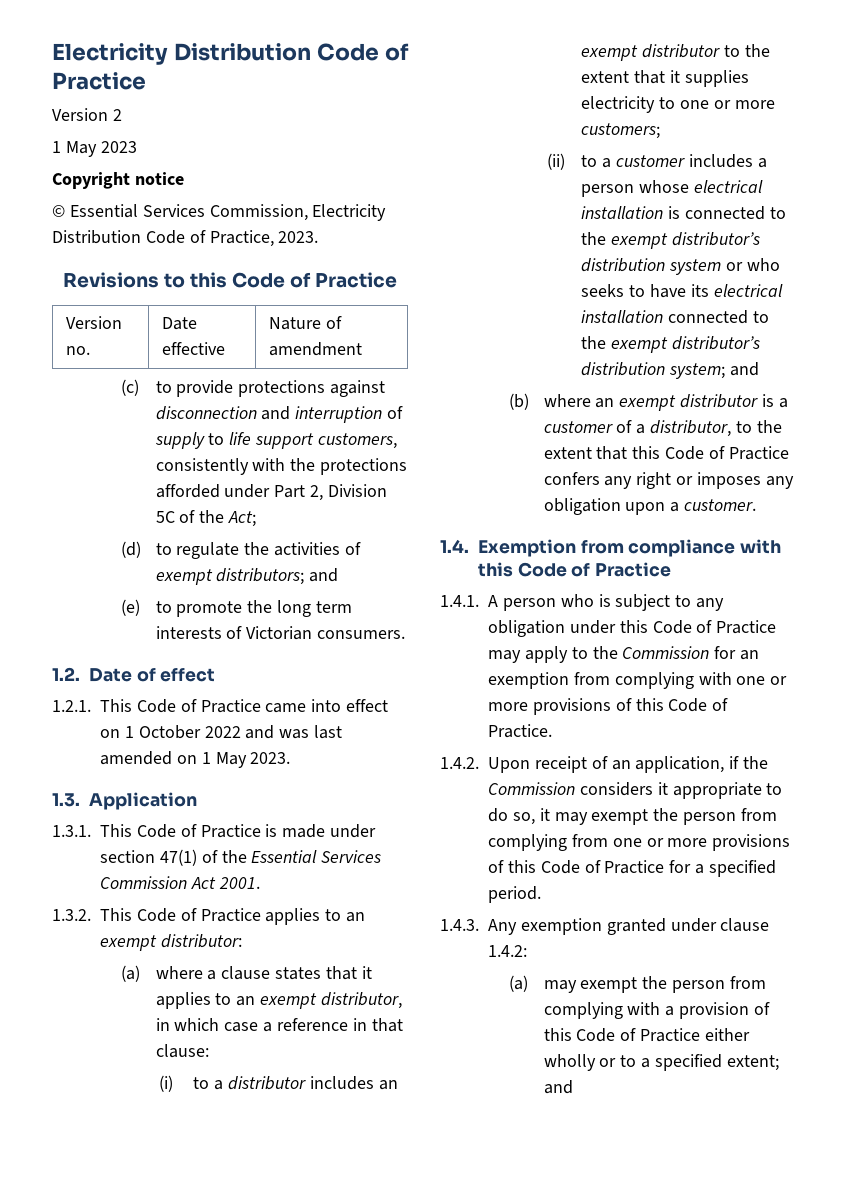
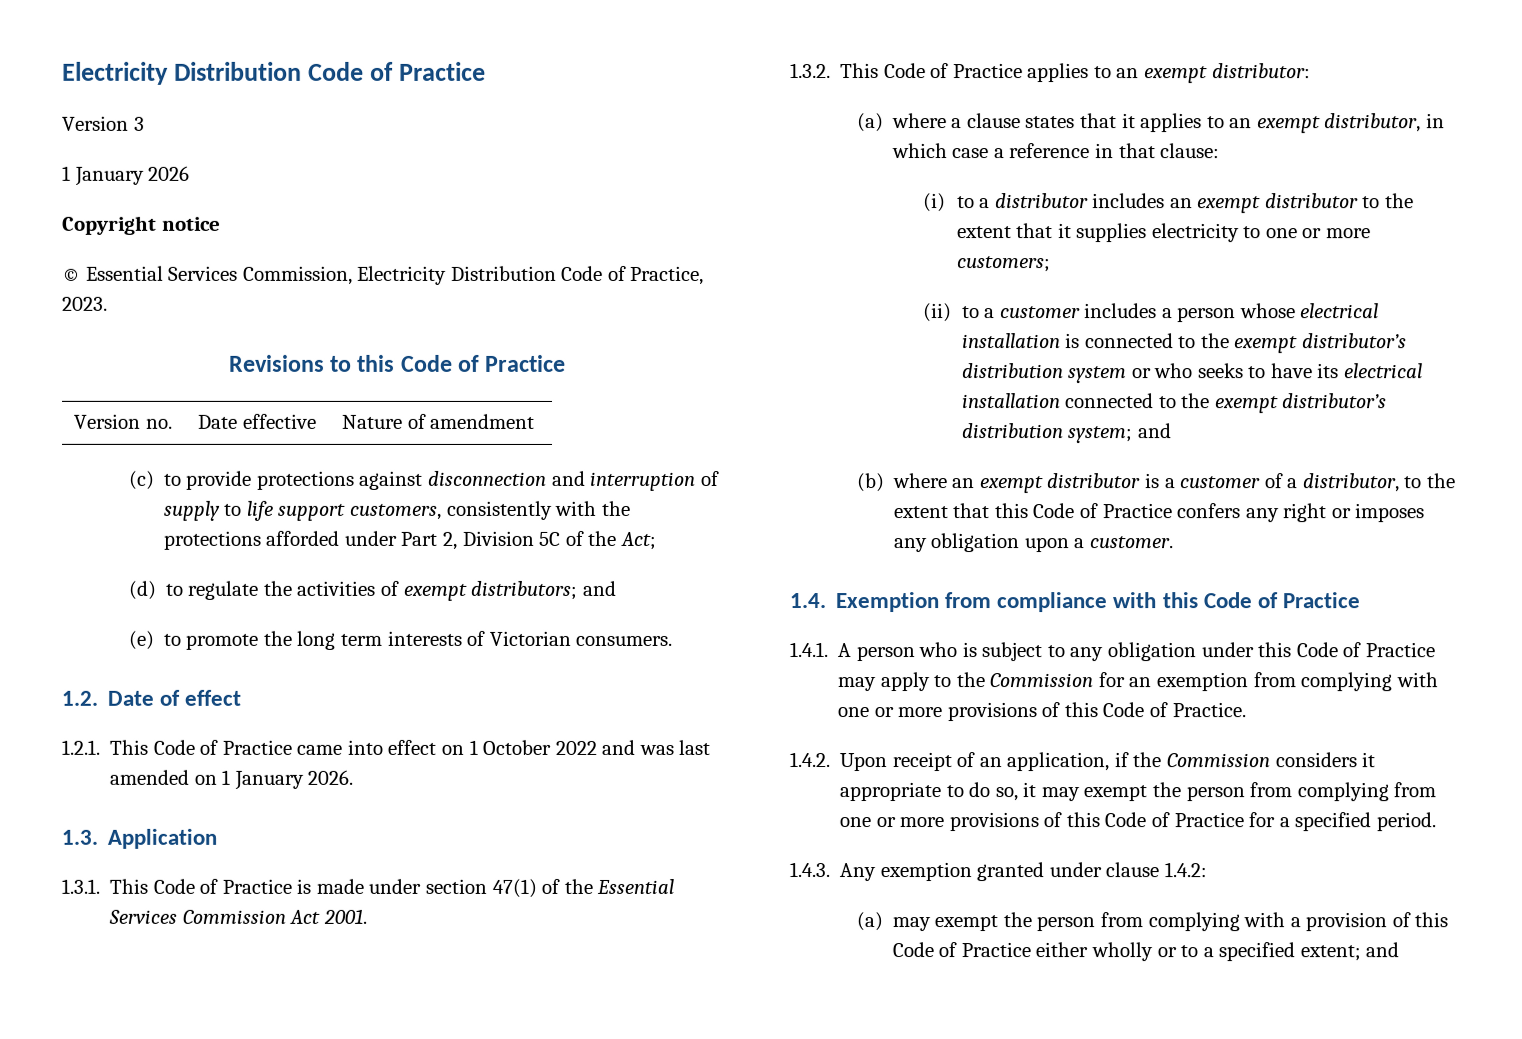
- Version 2
- 1 May 2023
+ Version 3
+ 1 January 2026
- 1.2.1. This Code of Practice came into effect on 1 October 2022 and was last amended on 1 May 2023.
+ 1.2.1. This Code of Practice came into effect on 1 October 2022 and was last amended on 1 January 2026.

